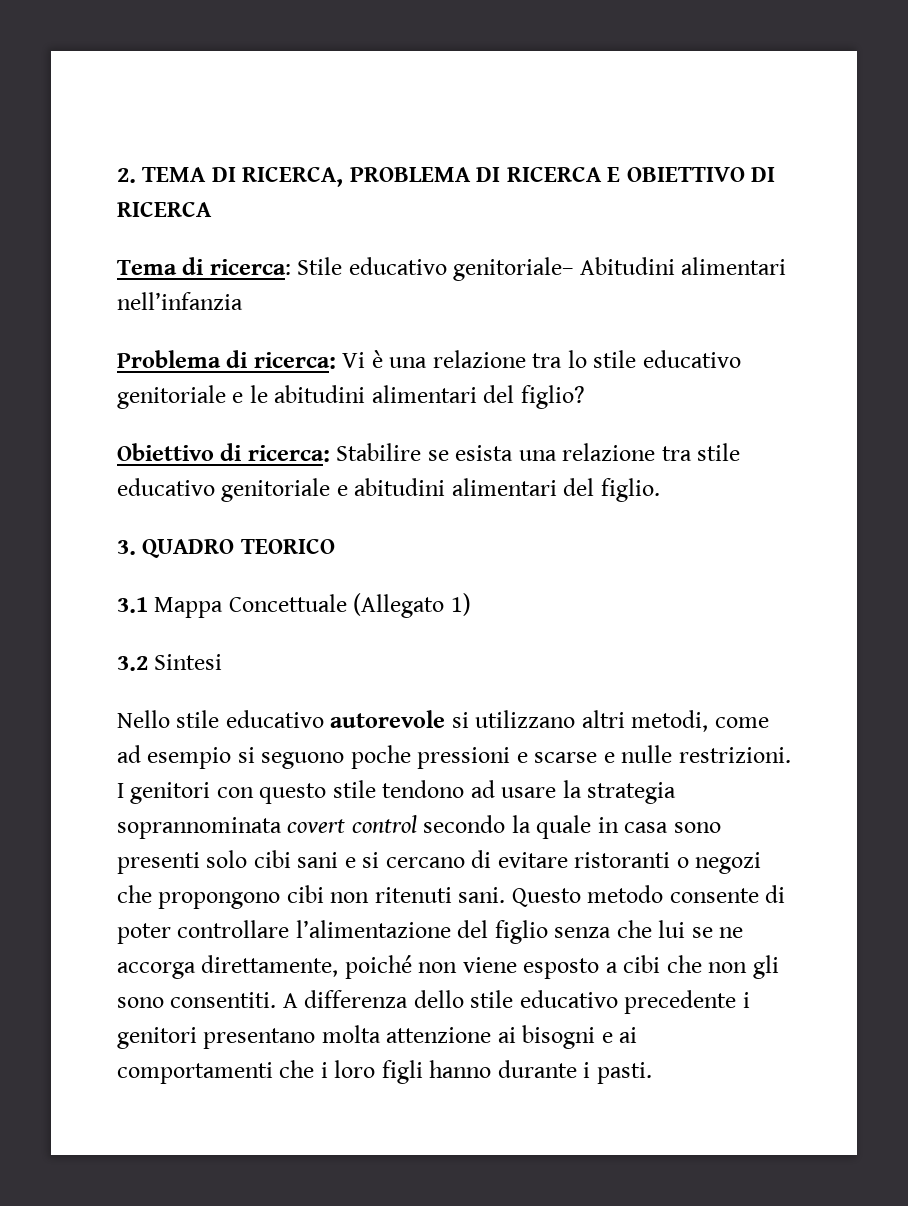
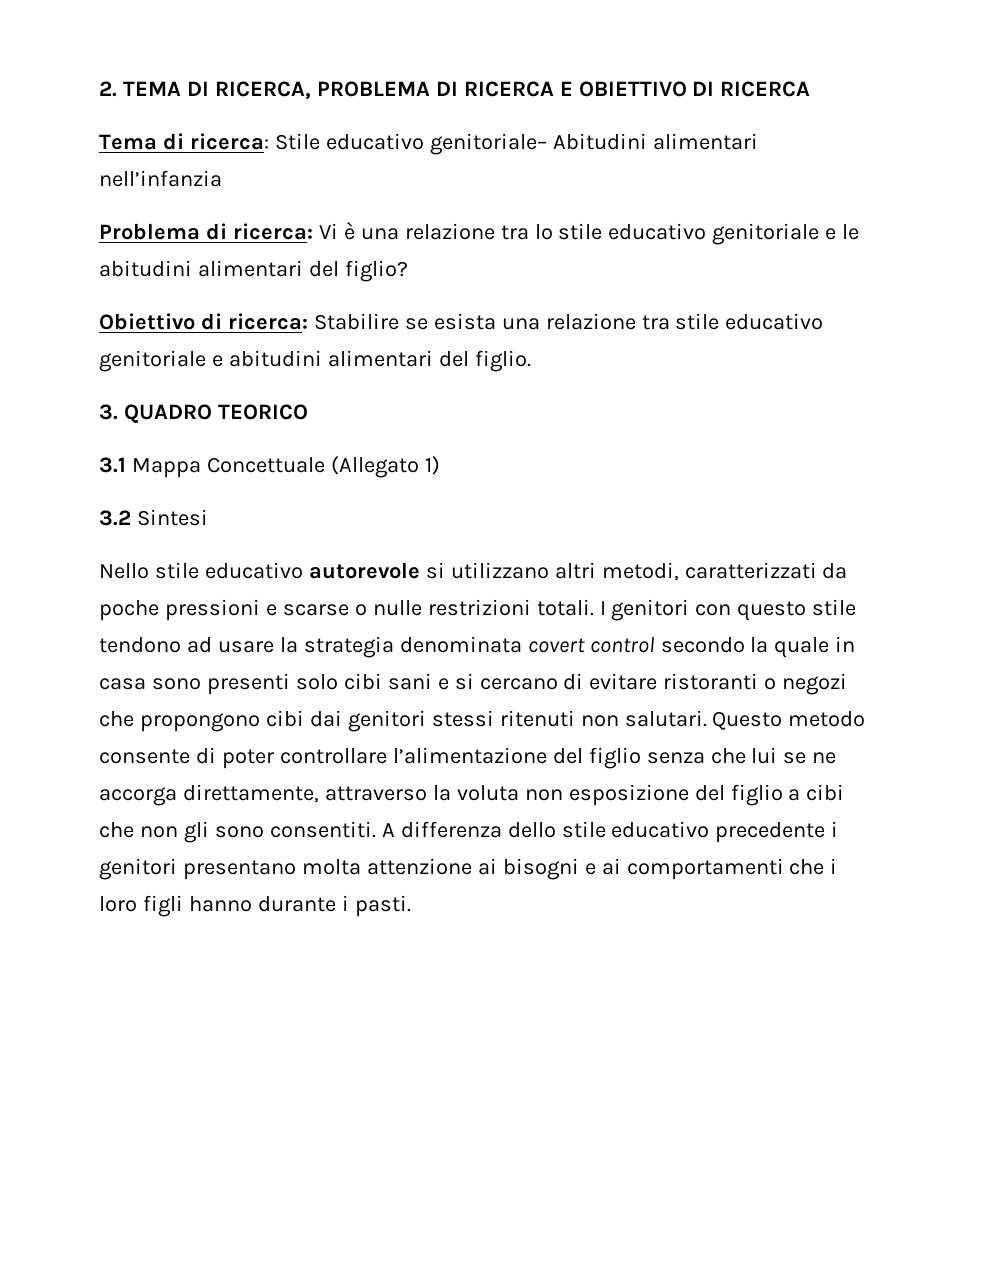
- Nello stile educativo autorevole si utilizzano altri metodi, come ad esempio si seguono poche pressioni e scarse e nulle restrizioni.
+ Nello stile educativo autorevole si utilizzano altri metodi, caratterizzati da poche pressioni e scarse o nulle restrizioni totali.
- I genitori con questo stile tendono ad usare la strategia soprannominata covert control secondo la quale in casa sono presenti solo cibi sani e si cercano di evitare ristoranti o negozi che propongono cibi non ritenuti sani.
+ I genitori con questo stile tendono ad usare la strategia denominata covert control secondo la quale in casa sono presenti solo cibi sani e si cercano di evitare ristoranti o negozi che propongono cibi dai genitori stessi ritenuti non salutari.
- Questo metodo consente di poter controllare l’alimentazione del figlio senza che lui se ne accorga direttamente, poiché non viene esposto a cibi che non gli sono consentiti.
+ Questo metodo consente di poter controllare l’alimentazione del figlio senza che lui se ne accorga direttamente, attraverso la voluta non esposizione del figlio a cibi che non gli sono consentiti.

